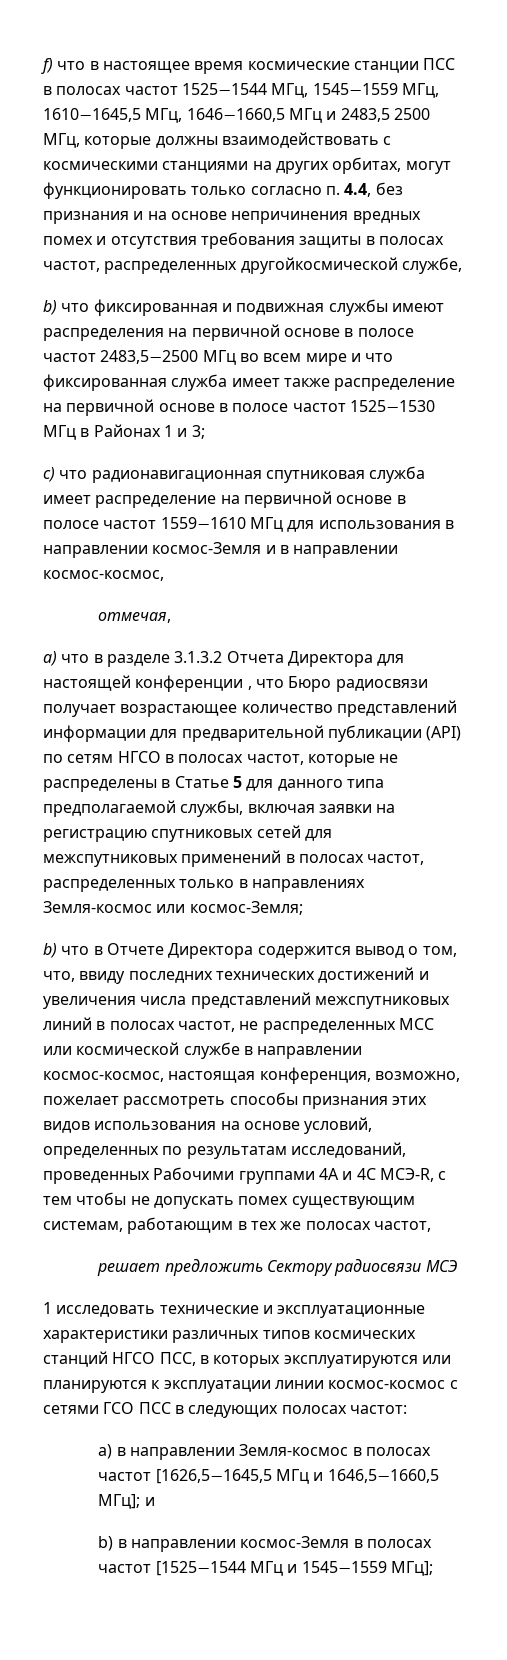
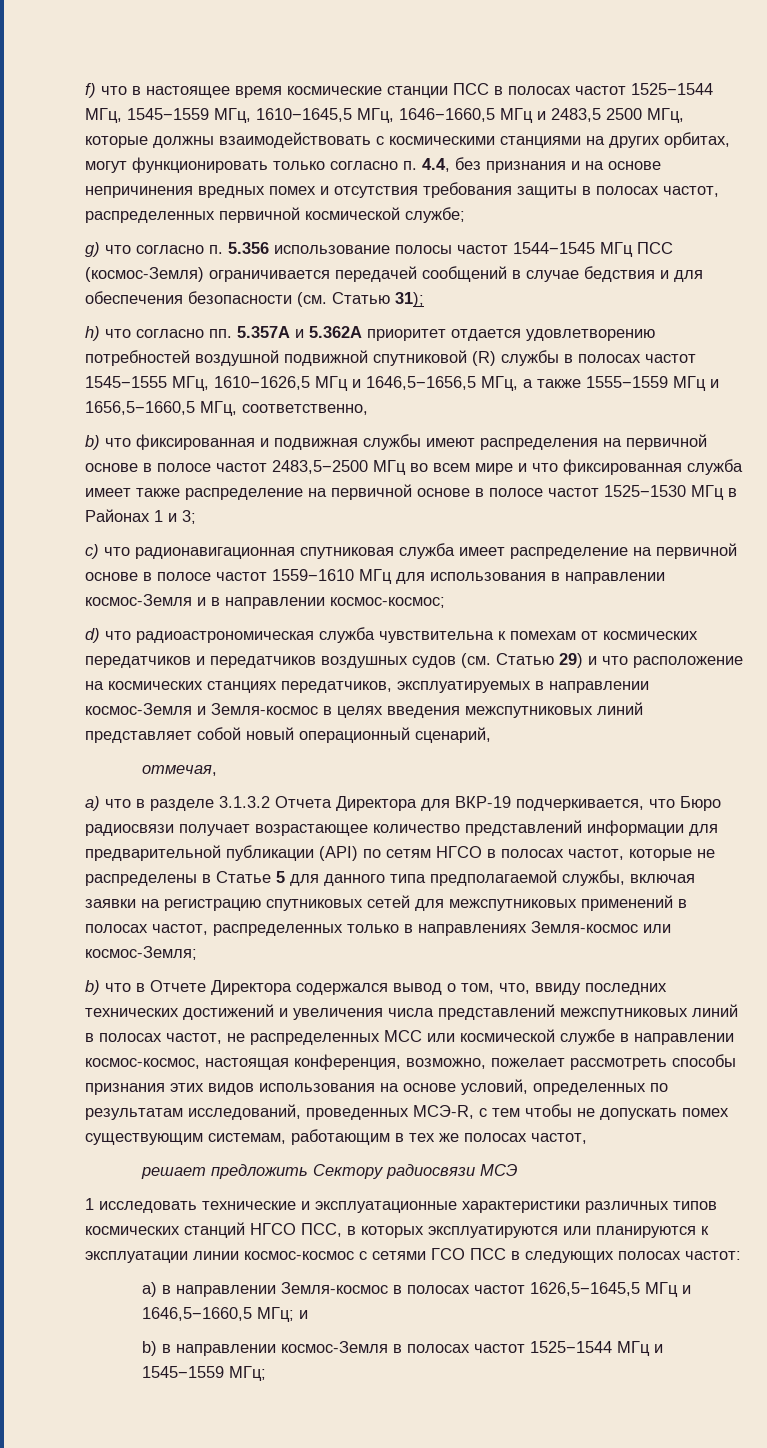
- f) что в настоящее время космические станции ПСС в полосах частот 1525−1544 МГц, 1545−1559 МГц, 1610−1645,5 МГц, 1646−1660,5 МГц и 2483,5 2500 МГц, которые должны взаимодействовать с космическими станциями на других орбитах, могут функционировать только согласно п. 4.4, без признания и на основе непричинения вредных помех и отсутствия требования защиты в полосах частот, распределенных другойкосмической службе,
+ f) что в настоящее время космические станции ПСС в полосах частот 1525−1544 МГц, 1545−1559 МГц, 1610−1645,5 МГц, 1646−1660,5 МГц и 2483,5 2500 МГц, которые должны взаимодействовать с космическими станциями на других орбитах, могут функционировать только согласно п. 4.4, без признания и на основе непричинения вредных помех и отсутствия требования защиты в полосах частот, распределенных первичной космической службе;
+ g) что согласно п. 5.356 использование полосы частот 1544−1545 МГц ПСС (космос-Земля) ограничивается передачей сообщений в случае бедствия и для обеспечения безопасности (см. Статью 31);
+ h) что согласно пп. 5.357A и 5.362A приоритет отдается удовлетворению потребностей воздушной подвижной спутниковой (R) службы в полосах частот 1545−1555 МГц, 1610−1626,5 МГц и 1646,5−1656,5 МГц, а также 1555−1559 МГц и 1656,5−1660,5 МГц, соответственно,
- c) что радионавигационная спутниковая служба имеет распределение на первичной основе в полосе частот 1559−1610 МГц для использования в направлении космос-Земля и в направлении космос-космос,
+ c) что радионавигационная спутниковая служба имеет распределение на первичной основе в полосе частот 1559−1610 МГц для использования в направлении космос-Земля и в направлении космос-космос;
+ d) что радиоастрономическая служба чувствительна к помехам от космических передатчиков и передатчиков воздушных судов (см. Статью 29) и что расположение на космических станциях передатчиков, эксплуатируемых в направлении космос-Земля и Земля-космос в целях введения межспутниковых линий представляет собой новый операционный сценарий,
- a) что в разделе 3.1.3.2 Отчета Директора для настоящей конференции , что Бюро радиосвязи получает возрастающее количество представлений информации для предварительной публикации (API) по сетям НГСО в полосах частот, которые не распределены в Статье 5 для данного типа предполагаемой службы, включая заявки на регистрацию спутниковых сетей для межспутниковых применений в полосах частот, распределенных только в направлениях Земля-космос или космос-Земля;
+ a) что в разделе 3.1.3.2 Отчета Директора для ВКР-19 подчеркивается, что Бюро радиосвязи получает возрастающее количество представлений информации для предварительной публикации (API) по сетям НГСО в полосах частот, которые не распределены в Статье 5 для данного типа предполагаемой службы, включая заявки на регистрацию спутниковых сетей для межспутниковых применений в полосах частот, распределенных только в направлениях Земля-космос или космос-Земля;
- b) что в Отчете Директора содержится вывод о том, что, ввиду последних технических достижений и увеличения числа представлений межспутниковых линий в полосах частот, не распределенных МСС или космической службе в направлении космос-космос, настоящая конференция, возможно, пожелает рассмотреть способы признания этих видов использования на основе условий, определенных по результатам исследований, проведенных Рабочими группами 4А и 4С МСЭ-R, с тем чтобы не допускать помех существующим системам, работающим в тех же полосах частот,
+ b) что в Отчете Директора содержался вывод о том, что, ввиду последних технических достижений и увеличения числа представлений межспутниковых линий в полосах частот, не распределенных МСС или космической службе в направлении космос-космос, настоящая конференция, возможно, пожелает рассмотреть способы признания этих видов использования на основе условий, определенных по результатам исследований, проведенных МСЭ-R, с тем чтобы не допускать помех существующим системам, работающим в тех же полосах частот,
- a) в направлении Земля-космос в полосах частот [1626,5−1645,5 МГц и 1646,5−1660,5 МГц]; и
+ a) в направлении Земля-космос в полосах частот 1626,5−1645,5 МГц и 1646,5−1660,5 МГц; и
- b) в направлении космос-Земля в полосах частот [1525−1544 МГц и 1545−1559 МГц];
+ b) в направлении космос-Земля в полосах частот 1525−1544 МГц и 1545−1559 МГц;

